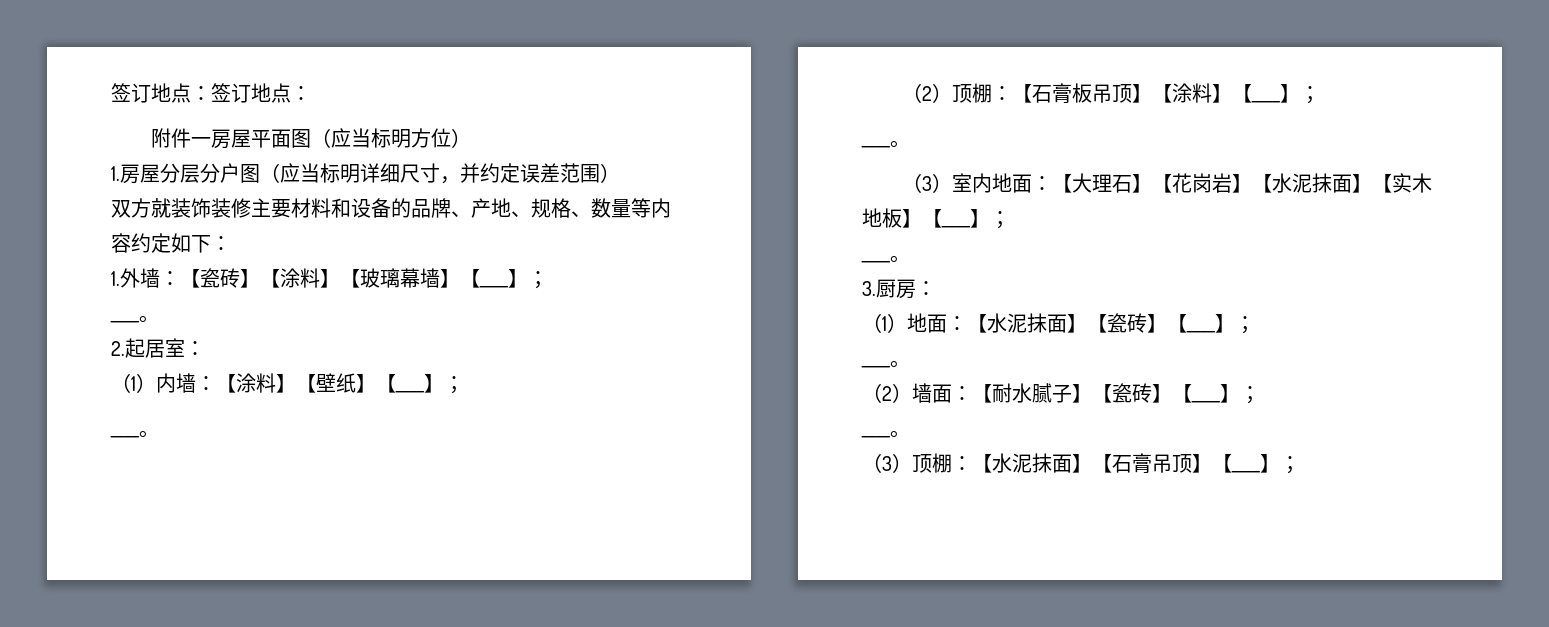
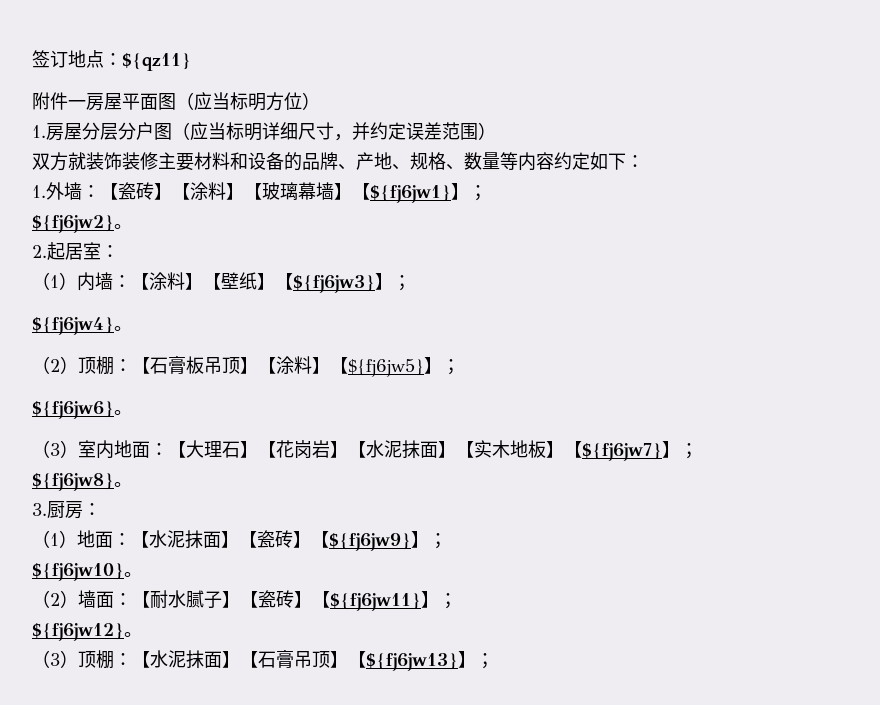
- 签订地点：签订地点：
+ 签订地点：${qz11}
- 1.外墙：【瓷砖】【涂料】【玻璃幕墙】【____】；
- ____。
+ 1.外墙：【瓷砖】【涂料】【玻璃幕墙】【${fj6jw1}】；
+ ${fj6jw2}。
- （1）内墙：【涂料】【壁纸】【____】；
- ____。
+ （1）内墙：【涂料】【壁纸】【${fj6jw3}】；
+ ${fj6jw4}。
- （2）顶棚：【石膏板吊顶】【涂料】【____】；
- ____。
+ （2）顶棚：【石膏板吊顶】【涂料】【${fj6jw5}】；
+ ${fj6jw6}。
- （3）室内地面：【大理石】【花岗岩】【水泥抹面】【实木地板】【____】；
- ____。
+ （3）室内地面：【大理石】【花岗岩】【水泥抹面】【实木地板】【${fj6jw7}】；
+ ${fj6jw8}。
- （1）地面：【水泥抹面】【瓷砖】【____】；
- ____。
+ （1）地面：【水泥抹面】【瓷砖】【${fj6jw9}】；
+ ${fj6jw10}。
- （2）墙面：【耐水腻子】【瓷砖】【____】；
- ____。
+ （2）墙面：【耐水腻子】【瓷砖】【${fj6jw11}】；
+ ${fj6jw12}。
- （3）顶棚：【水泥抹面】【石膏吊顶】【____】；
+ （3）顶棚：【水泥抹面】【石膏吊顶】【${fj6jw13}】；

